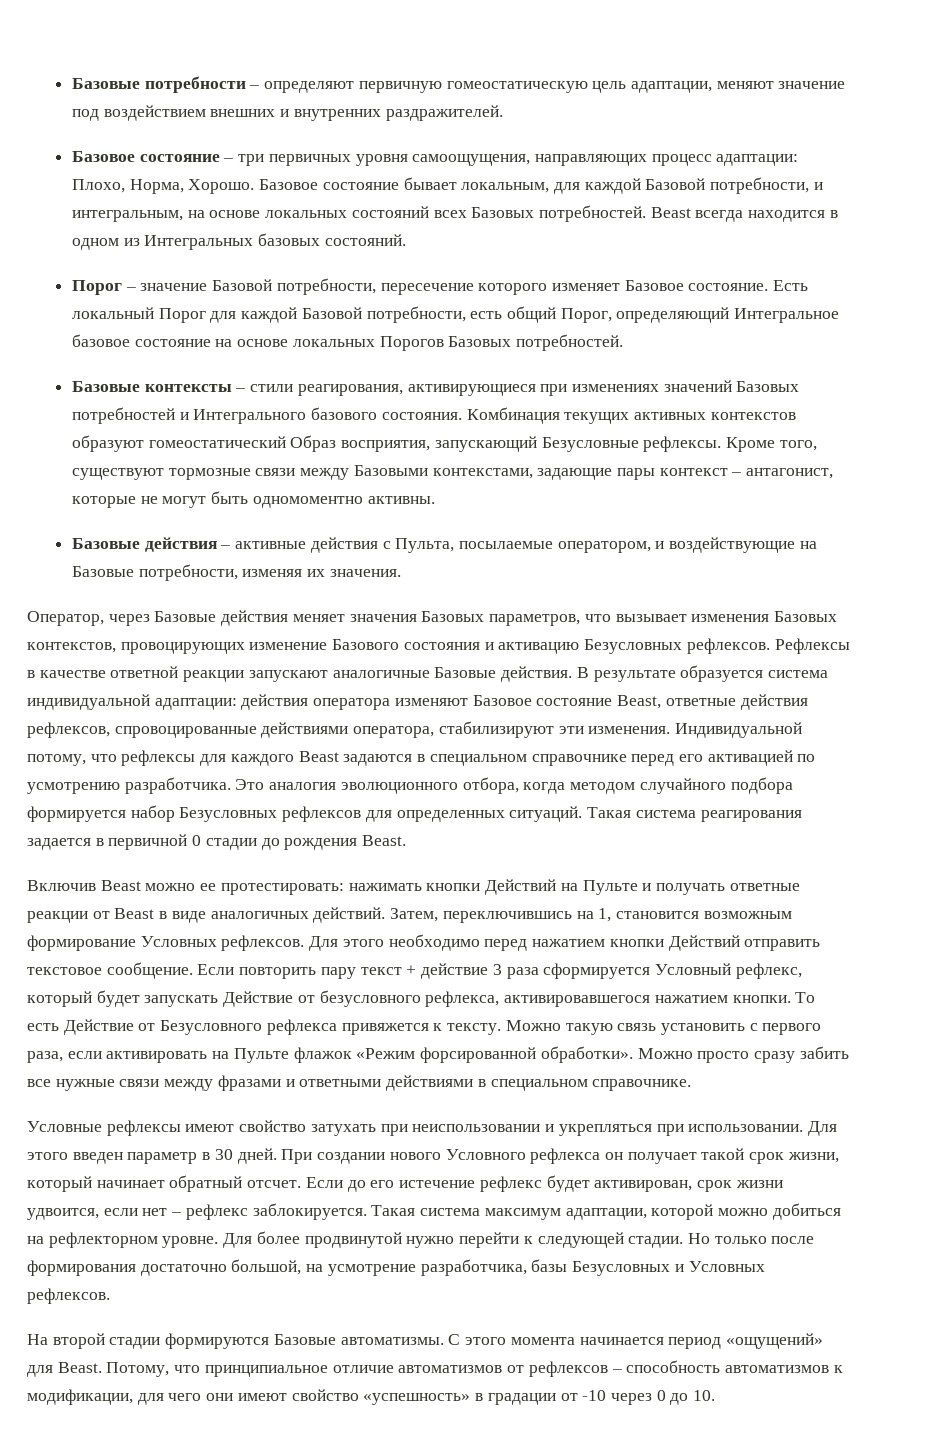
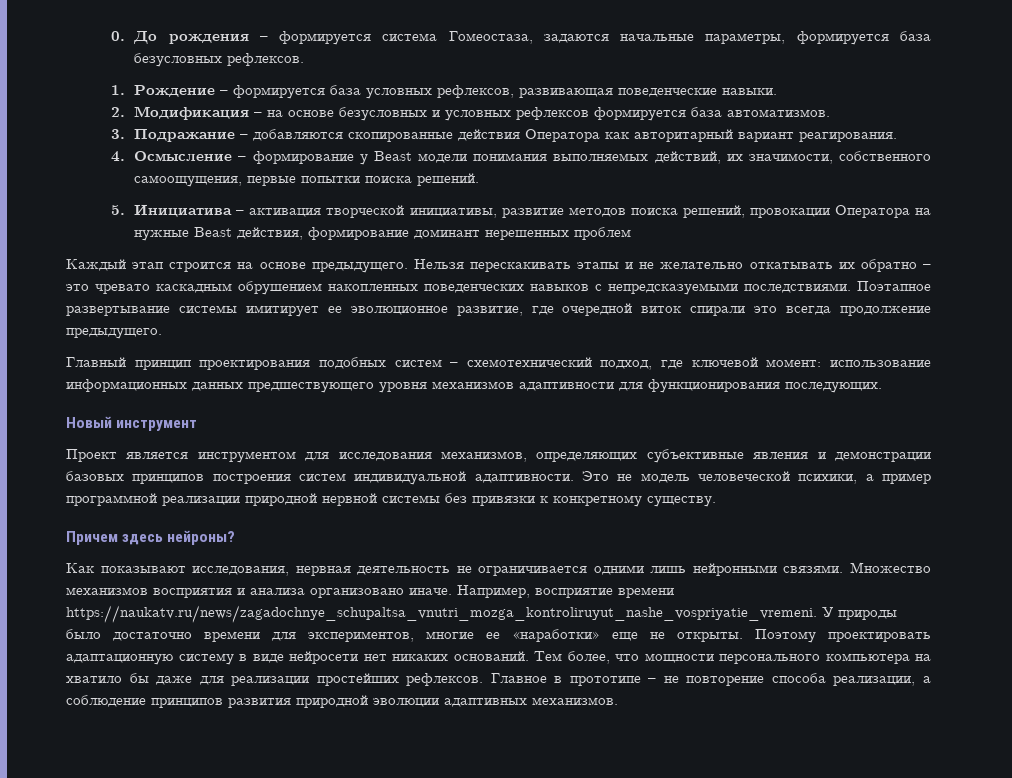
- Базовые потребности – определяют первичную гомеостатическую цель адаптации, меняют значение под воздействием внешних и внутренних раздражителей.
- Базовое состояние – три первичных уровня самоощущения, направляющих процесс адаптации: Плохо, Норма, Хорошо. Базовое состояние бывает локальным, для каждой Базовой потребности, и интегральным, на основе локальных состояний всех Базовых потребностей. Beast всегда находится в одном из Интегральных базовых состояний.
- Порог – значение Базовой потребности, пересечение которого изменяет Базовое состояние. Есть локальный Порог для каждой Базовой потребности, есть общий Порог, определяющий Интегральное базовое состояние на основе локальных Порогов Базовых потребностей.
- Базовые контексты – стили реагирования, активирующиеся при изменениях значений Базовых потребностей и Интегрального базового состояния. Комбинация текущих активных контекстов образуют гомеостатический Образ восприятия, запускающий Безусловные рефлексы. Кроме того, существуют тормозные связи между Базовыми контекстами, задающие пары контекст – антагонист, которые не могут быть одномоментно активны.
- Базовые действия – активные действия с Пульта, посылаемые оператором, и воздействующие на Базовые потребности, изменяя их значения.
- Оператор, через Базовые действия меняет значения Базовых параметров, что вызывает изменения Базовых контекстов, провоцирующих изменение Базового состояния и активацию Безусловных рефлексов. Рефлексы в качестве ответной реакции запускают аналогичные Базовые действия. В результате образуется система индивидуальной адаптации: действия оператора изменяют Базовое состояние Beast, ответные действия рефлексов, спровоцированные действиями оператора, стабилизируют эти изменения. Индивидуальной потому, что рефлексы для каждого Beast задаются в специальном справочнике перед его активацией по усмотрению разработчика. Это аналогия эволюционного отбора, когда методом случайного подбора формируется набор Безусловных рефлексов для определенных ситуаций. Такая система реагирования задается в первичной 0 стадии до рождения Beast.
- Включив Beast можно ее протестировать: нажимать кнопки Действий на Пульте и получать ответные реакции от Beast в виде аналогичных действий. Затем, переключившись на 1, становится возможным формирование Условных рефлексов. Для этого необходимо перед нажатием кнопки Действий отправить текстовое сообщение. Если повторить пару текст + действие 3 раза сформируется Условный рефлекс, который будет запускать Действие от безусловного рефлекса, активировавшегося нажатием кнопки. То есть Действие от Безусловного рефлекса привяжется к тексту. Можно такую связь установить с первого раза, если активировать на Пульте флажок «Режим форсированной обработки». Можно просто сразу забить все нужные связи между фразами и ответными действиями в специальном справочнике.
- Условные рефлексы имеют свойство затухать при неиспользовании и укрепляться при использовании. Для этого введен параметр в 30 дней. При создании нового Условного рефлекса он получает такой срок жизни, который начинает обратный отсчет. Если до его истечение рефлекс будет активирован, срок жизни удвоится, если нет – рефлекс заблокируется. Такая система максимум адаптации, которой можно добиться на рефлекторном уровне. Для более продвинутой нужно перейти к следующей стадии. Но только после формирования достаточно большой, на усмотрение разработчика, базы Безусловных и Условных рефлексов.
- На второй стадии формируются Базовые автоматизмы. С этого момента начинается период «ощущений» для Beast. Потому, что принципиальное отличие автоматизмов от рефлексов – способность автоматизмов к модификации, для чего они имеют свойство «успешность» в градации от -10 через 0 до 10.
+ 0. До рождения – формируется система Гомеостаза, задаются начальные параметры, формируется база безусловных рефлексов.
+ 1. Рождение – формируется база условных рефлексов, развивающая поведенческие навыки.
+ 2. Модификация – на основе безусловных и условных рефлексов формируется база автоматизмов.
+ 3. Подражание – добавляются скопированные действия Оператора как авторитарный вариант реагирования.
+ 4. Осмысление – формирование у Beast модели понимания выполняемых действий, их значимости, собственного самоощущения, первые попытки поиска решений.
+ 5. Инициатива – активация творческой инициативы, развитие методов поиска решений, провокации Оператора на нужные Beast действия, формирование доминант нерешенных проблем
+ Каждый этап строится на основе предыдущего. Нельзя перескакивать этапы и не желательно откатывать их обратно – это чревато каскадным обрушением накопленных поведенческих навыков с непредсказуемыми последствиями. Поэтапное развертывание системы имитирует ее эволюционное развитие, где очередной виток спирали это всегда продолжение предыдущего.
+ Главный принцип проектирования подобных систем – схемотехнический подход, где ключевой момент: использование информационных данных предшествующего уровня механизмов адаптивности для функционирования последующих.
+ Новый инструмент
+ Проект является инструментом для исследования механизмов, определяющих субъективные явления и демонстрации базовых принципов построения систем индивидуальной адаптивности. Это не модель человеческой психики, а пример программной реализации природной нервной системы без привязки к конкретному существу.
+ Причем здесь нейроны?
+ Как показывают исследования, нервная деятельность не ограничивается одними лишь нейронными связями. Множество механизмов восприятия и анализа организовано иначе. Например, восприятие времени https://naukatv.ru/news/zagadochnye_schupaltsa_vnutri_mozga_kontroliruyut_nashe_vospriyatie_vremeni. У природы было достаточно времени для экспериментов, многие ее «наработки» еще не открыты. Поэтому проектировать адаптационную систему в виде нейросети нет никаких оснований. Тем более, что мощности персонального компьютера на хватило бы даже для реализации простейших рефлексов. Главное в прототипе – не повторение способа реализации, а соблюдение принципов развития природной эволюции адаптивных механизмов.

